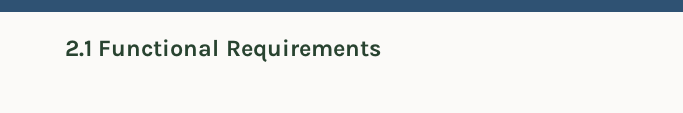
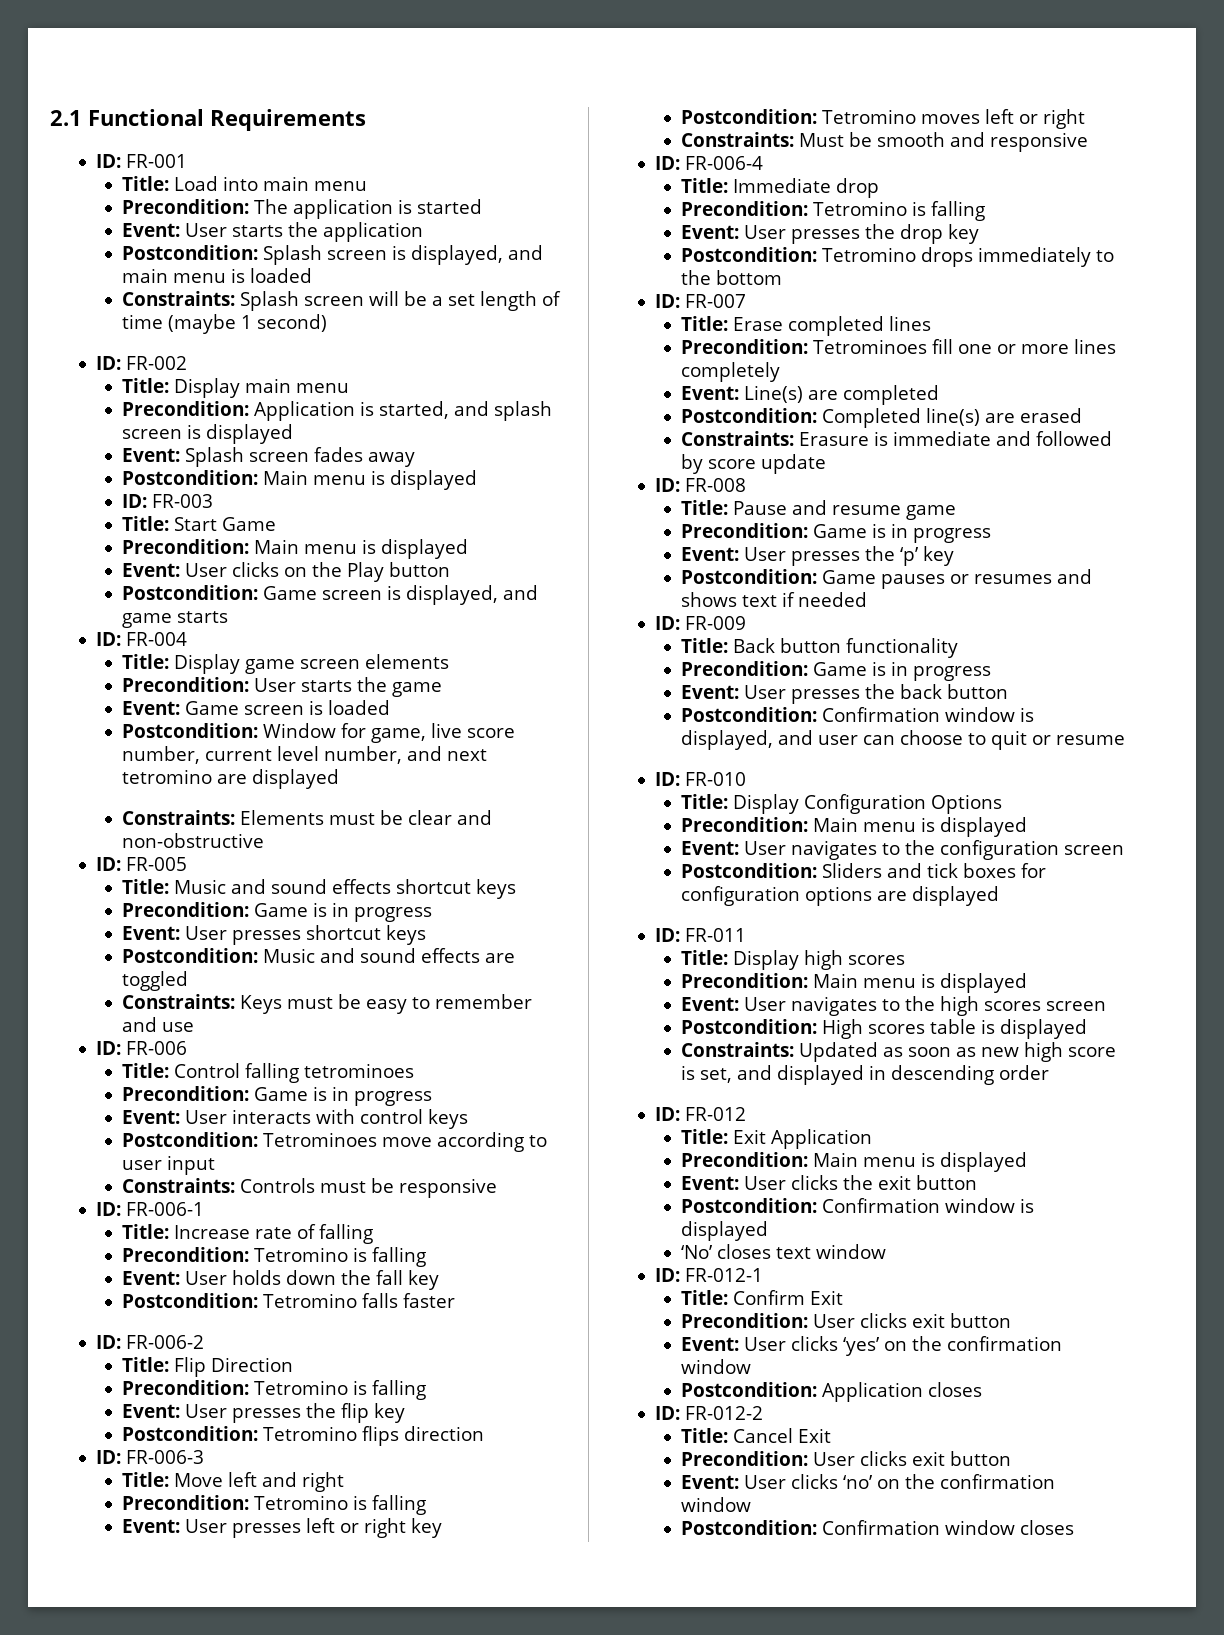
+ ID: FR-001
+ Title: Load into main menu
+ Precondition: The application is started
+ Event: User starts the application
+ Postcondition: Splash screen is displayed, and main menu is loaded
+ Constraints: Splash screen will be a set length of time (maybe 1 second)
+ ID: FR-002
+ Title: Display main menu
+ Precondition: Application is started, and splash screen is displayed
+ Event: Splash screen fades away
+ Postcondition: Main menu is displayed
+ ID: FR-003
+ Title: Start Game
+ Precondition: Main menu is displayed
+ Event: User clicks on the Play button
+ Postcondition: Game screen is displayed, and game starts
+ ID: FR-004
+ Title: Display game screen elements
+ Precondition: User starts the game
+ Event: Game screen is loaded
+ Postcondition: Window for game, live score number, current level number, and next tetromino are displayed
+ Constraints: Elements must be clear and non-obstructive
+ ID: FR-005
+ Title: Music and sound effects shortcut keys
+ Precondition: Game is in progress
+ Event: User presses shortcut keys
+ Postcondition: Music and sound effects are toggled
+ Constraints: Keys must be easy to remember and use
+ ID: FR-006
+ Title: Control falling tetrominoes
+ Precondition: Game is in progress
+ Event: User interacts with control keys
+ Postcondition: Tetrominoes move according to user input
+ Constraints: Controls must be responsive
+ ID: FR-006-1
+ Title: Increase rate of falling
+ Precondition: Tetromino is falling
+ Event: User holds down the fall key
+ Postcondition: Tetromino falls faster
+ ID: FR-006-2
+ Title: Flip Direction
+ Precondition: Tetromino is falling
+ Event: User presses the flip key
+ Postcondition: Tetromino flips direction
+ ID: FR-006-3
+ Title: Move left and right
+ Precondition: Tetromino is falling
+ Event: User presses left or right key
+ Postcondition: Tetromino moves left or right
+ Constraints: Must be smooth and responsive
+ ID: FR-006-4
+ Title: Immediate drop
+ Precondition: Tetromino is falling
+ Event: User presses the drop key
+ Postcondition: Tetromino drops immediately to the bottom
+ ID: FR-007
+ Title: Erase completed lines
+ Precondition: Tetrominoes fill one or more lines completely
+ Event: Line(s) are completed
+ Postcondition: Completed line(s) are erased
+ Constraints: Erasure is immediate and followed by score update
+ ID: FR-008
+ Title: Pause and resume game
+ Precondition: Game is in progress
+ Event: User presses the ‘p’ key
+ Postcondition: Game pauses or resumes and shows text if needed
+ ID: FR-009
+ Title: Back button functionality
+ Precondition: Game is in progress
+ Event: User presses the back button
+ Postcondition: Confirmation window is displayed, and user can choose to quit or resume
+ ID: FR-010
+ Title: Display Configuration Options
+ Precondition: Main menu is displayed
+ Event: User navigates to the configuration screen
+ Postcondition: Sliders and tick boxes for configuration options are displayed
+ ID: FR-011
+ Title: Display high scores
+ Precondition: Main menu is displayed
+ Event: User navigates to the high scores screen
+ Postcondition: High scores table is displayed
+ Constraints: Updated as soon as new high score is set, and displayed in descending order
+ ID: FR-012
+ Title: Exit Application
+ Precondition: Main menu is displayed
+ Event: User clicks the exit button
+ Postcondition: Confirmation window is displayed
+ ‘No’ closes text window
+ ID: FR-012-1
+ Title: Confirm Exit
+ Precondition: User clicks exit button
+ Event: User clicks ‘yes’ on the confirmation window
+ Postcondition: Application closes
+ ID: FR-012-2
+ Title: Cancel Exit
+ Precondition: User clicks exit button
+ Event: User clicks ‘no’ on the confirmation window
+ Postcondition: Confirmation window closes

